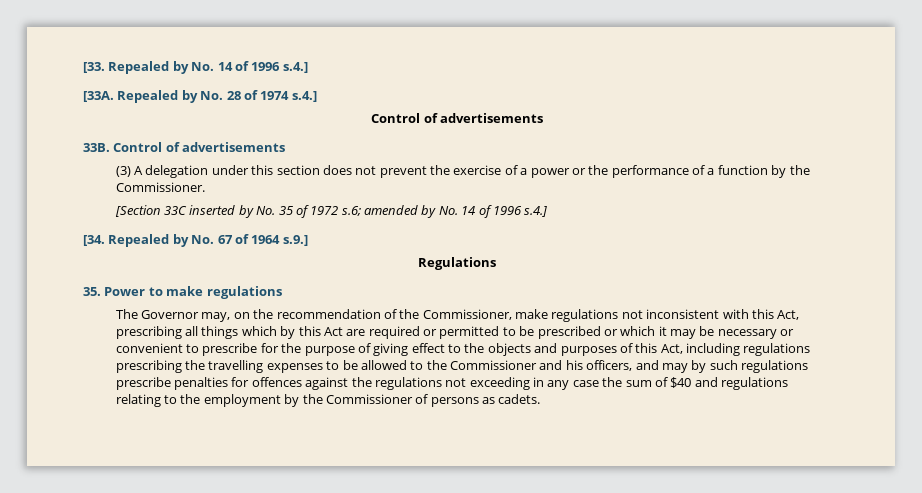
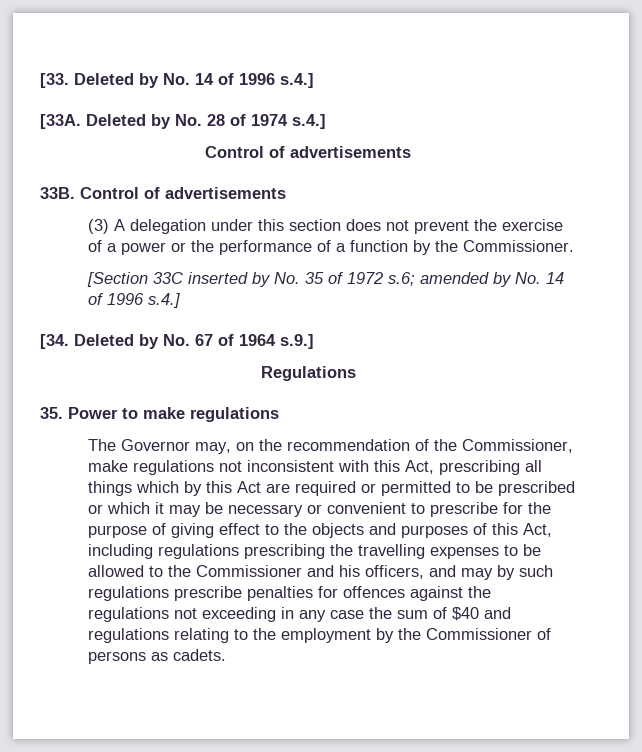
- [33. Repealed by No. 14 of 1996 s.4.]
+ [33. Deleted by No. 14 of 1996 s.4.]
- Repealed by No. 28 of 1974 s.4.]
+ Deleted by No. 28 of 1974 s.4.]
- [34. Repealed by No. 67 of 1964 s.9.]
+ [34. Deleted by No. 67 of 1964 s.9.]

